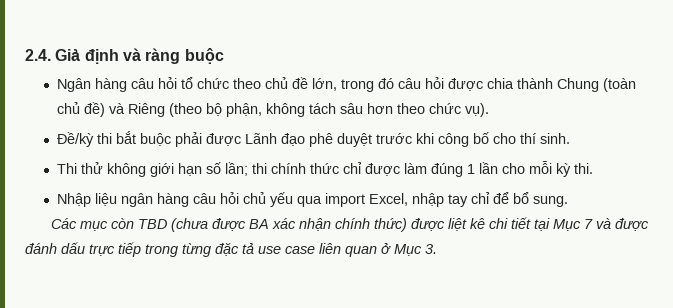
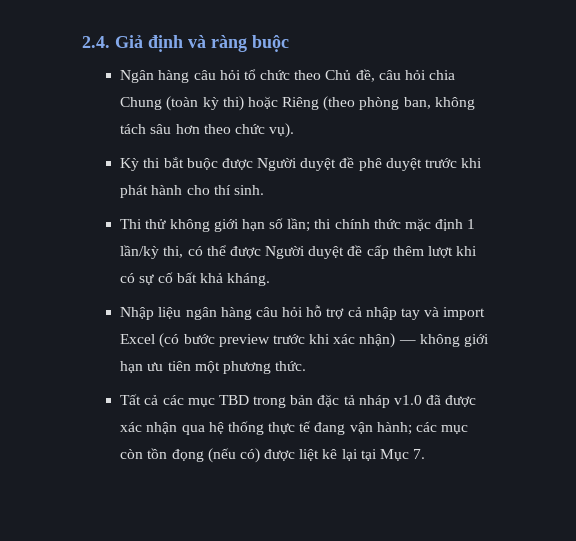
- Ngân hàng câu hỏi tổ chức theo chủ đề lớn, trong đó câu hỏi được chia thành Chung (toàn chủ đề) và Riêng (theo bộ phận, không tách sâu hơn theo chức vụ).
+ Ngân hàng câu hỏi tổ chức theo Chủ đề, câu hỏi chia Chung (toàn kỳ thi) hoặc Riêng (theo phòng ban, không tách sâu hơn theo chức vụ).
- Đề/kỳ thi bắt buộc phải được Lãnh đạo phê duyệt trước khi công bố cho thí sinh.
+ Kỳ thi bắt buộc được Người duyệt đề phê duyệt trước khi phát hành cho thí sinh.
- Thi thử không giới hạn số lần; thi chính thức chỉ được làm đúng 1 lần cho mỗi kỳ thi.
+ Thi thử không giới hạn số lần; thi chính thức mặc định 1 lần/kỳ thi, có thể được Người duyệt đề cấp thêm lượt khi có sự cố bất khả kháng.
- Nhập liệu ngân hàng câu hỏi chủ yếu qua import Excel, nhập tay chỉ để bổ sung.
- Các mục còn TBD (chưa được BA xác nhận chính thức) được liệt kê chi tiết tại Mục 7 và được đánh dấu trực tiếp trong từng đặc tả use case liên quan ở Mục 3.
+ Nhập liệu ngân hàng câu hỏi hỗ trợ cả nhập tay và import Excel (có bước preview trước khi xác nhận) — không giới hạn ưu tiên một phương thức.
+ Tất cả các mục TBD trong bản đặc tả nháp v1.0 đã được xác nhận qua hệ thống thực tế đang vận hành; các mục còn tồn đọng (nếu có) được liệt kê lại tại Mục 7.

